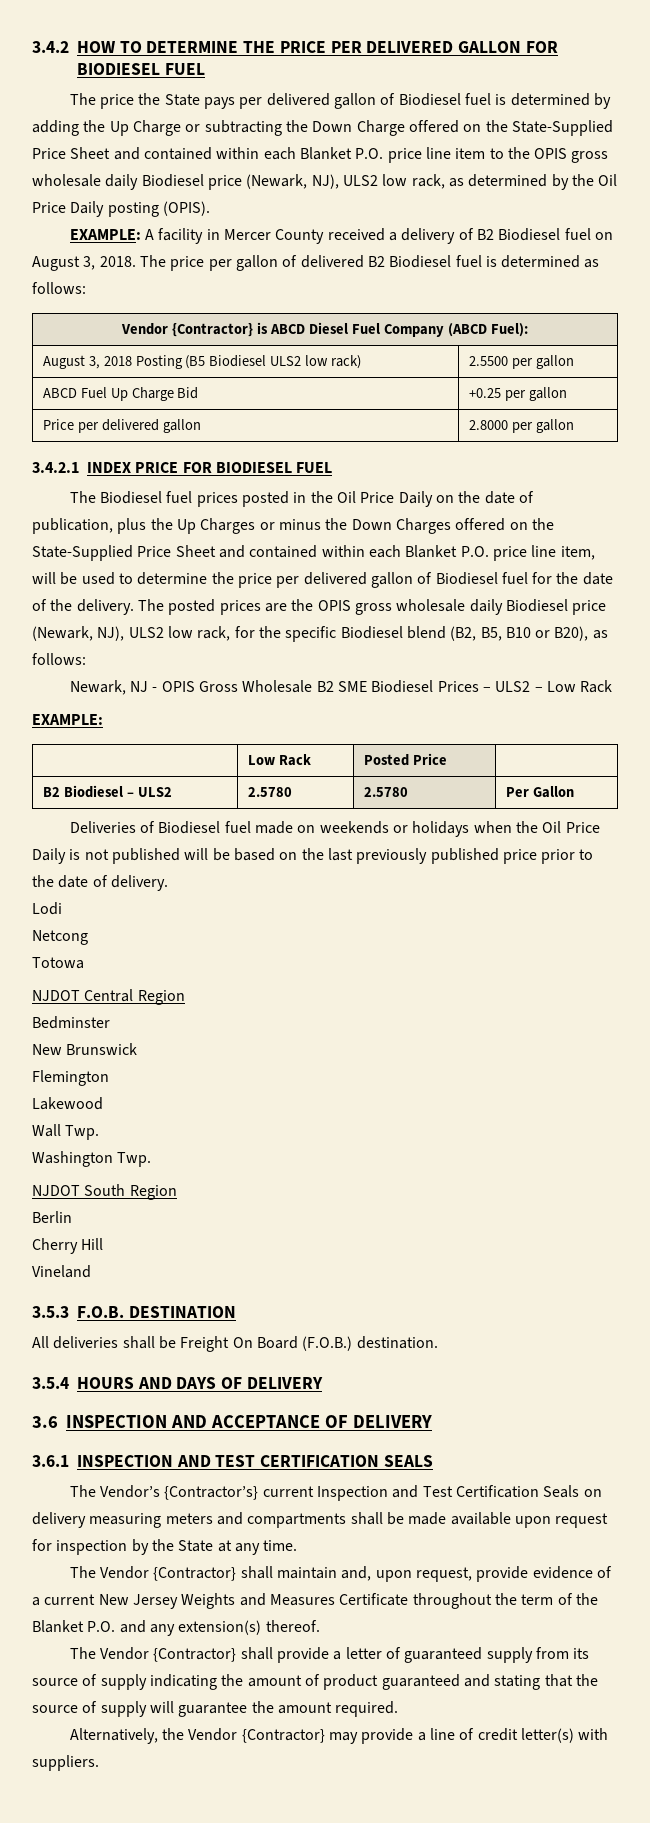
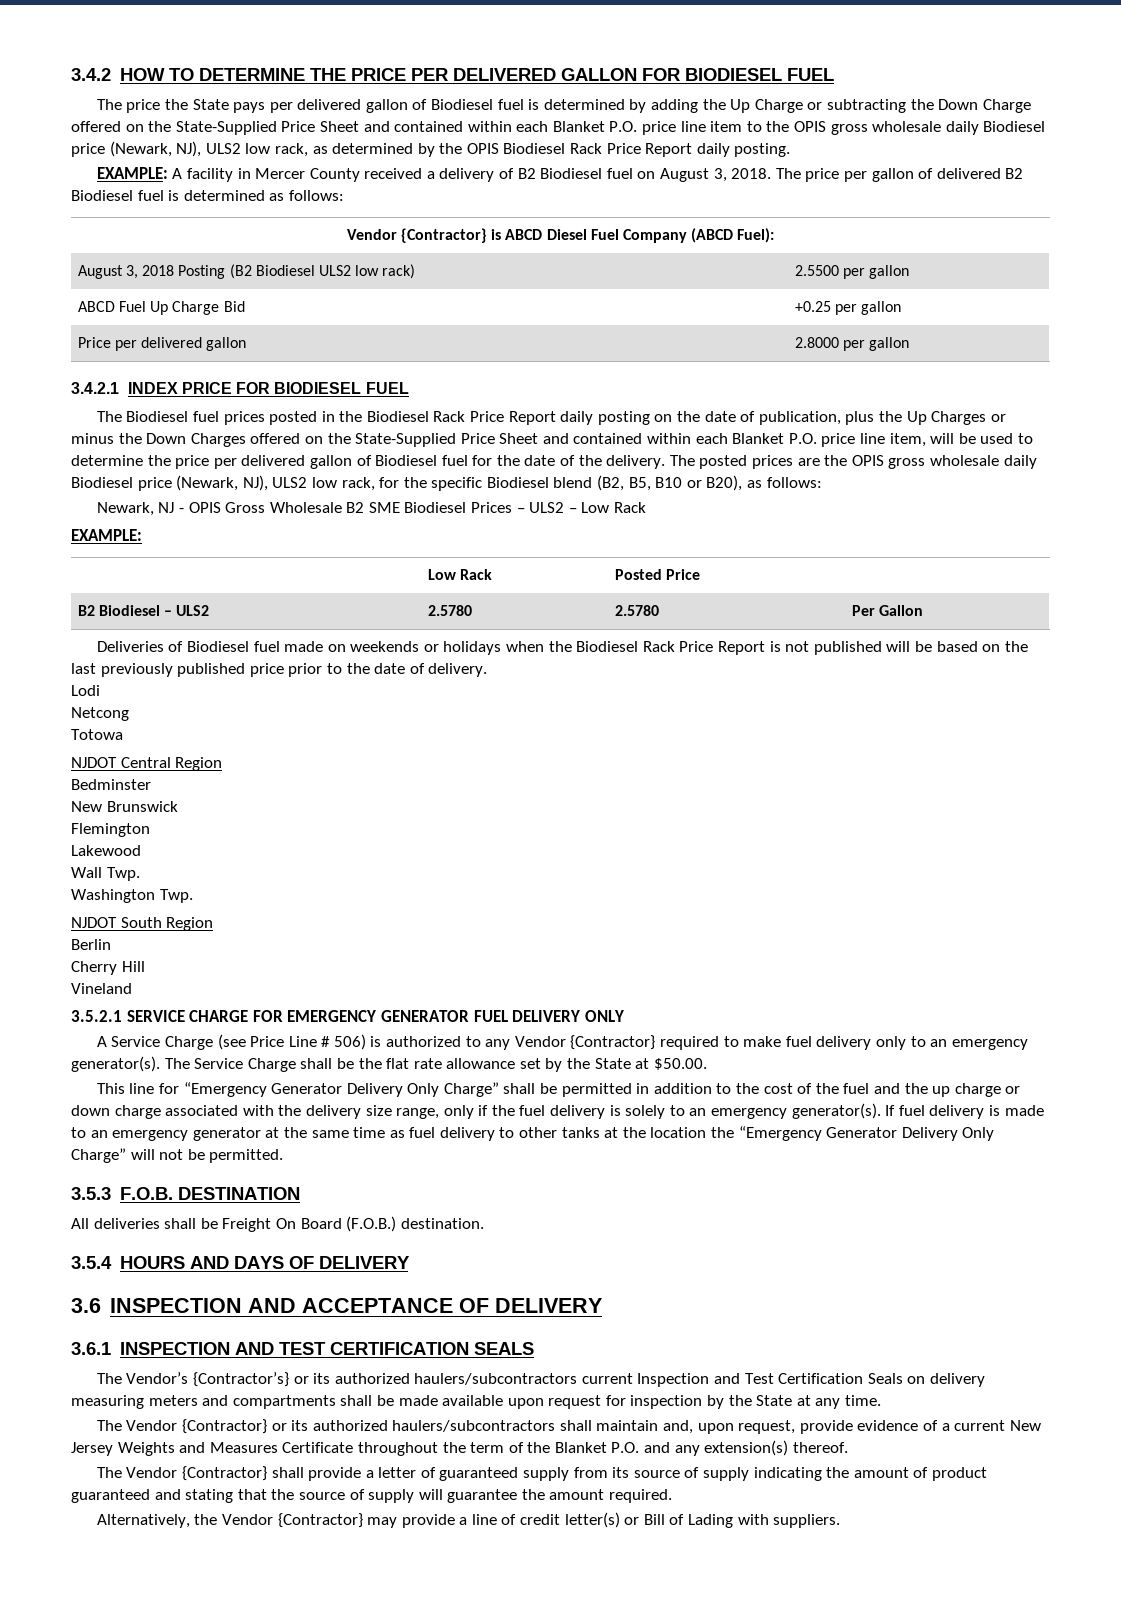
- The price the State pays per delivered gallon of Biodiesel fuel is determined by adding the Up Charge or subtracting the Down Charge offered on the State-Supplied Price Sheet and contained within each Blanket P.O. price line item to the OPIS gross wholesale daily Biodiesel price (Newark, NJ), ULS2 low rack, as determined by the Oil Price Daily posting (OPIS).
+ The price the State pays per delivered gallon of Biodiesel fuel is determined by adding the Up Charge or subtracting the Down Charge offered on the State-Supplied Price Sheet and contained within each Blanket P.O. price line item to the OPIS gross wholesale daily Biodiesel price (Newark, NJ), ULS2 low rack, as determined by the OPIS Biodiesel Rack Price Report daily posting.
- August 3, 2018 Posting (B5 Biodiesel ULS2 low rack) | 2.5500 per gallon
+ August 3, 2018 Posting (B2 Biodiesel ULS2 low rack) | 2.5500 per gallon
- The Biodiesel fuel prices posted in the Oil Price Daily on the date of publication, plus the Up Charges or minus the Down Charges offered on the State-Supplied Price Sheet and contained within each Blanket P.O. price line item, will be used to determine the price per delivered gallon of Biodiesel fuel for the date of the delivery.
+ The Biodiesel fuel prices posted in the Biodiesel Rack Price Report daily posting on the date of publication, plus the Up Charges or minus the Down Charges offered on the State-Supplied Price Sheet and contained within each Blanket P.O. price line item, will be used to determine the price per delivered gallon of Biodiesel fuel for the date of the delivery.
- Deliveries of Biodiesel fuel made on weekends or holidays when the Oil Price Daily is not published will be based on the last previously published price prior to the date of delivery.
+ Deliveries of Biodiesel fuel made on weekends or holidays when the Biodiesel Rack Price Report is not published will be based on the last previously published price prior to the date of delivery.
+ 3.5.2.1 SERVICE CHARGE FOR EMERGENCY GENERATOR FUEL DELIVERY ONLY
+ A Service Charge (see Price Line # 506) is authorized to any Vendor {Contractor} required to make fuel delivery only to an emergency generator(s). The Service Charge shall be the flat rate allowance set by the State at $50.00.
+ This line for “Emergency Generator Delivery Only Charge” shall be permitted in addition to the cost of the fuel and the up charge or down charge associated with the delivery size range, only if the fuel delivery is solely to an emergency generator(s). If fuel delivery is made to an emergency generator at the same time as fuel delivery to other tanks at the location the “Emergency Generator Delivery Only Charge” will not be permitted.
- The Vendor’s {Contractor’s} current Inspection and Test Certification Seals on delivery measuring meters and compartments shall be made available upon request for inspection by the State at any time.
+ The Vendor’s {Contractor’s} or its authorized haulers/subcontractors current Inspection and Test Certification Seals on delivery measuring meters and compartments shall be made available upon request for inspection by the State at any time.
- The Vendor {Contractor} shall maintain and, upon request, provide evidence of a current New Jersey Weights and Measures Certificate throughout the term of the Blanket P.O. and any extension(s) thereof.
+ The Vendor {Contractor} or its authorized haulers/subcontractors shall maintain and, upon request, provide evidence of a current New Jersey Weights and Measures Certificate throughout the term of the Blanket P.O. and any extension(s) thereof.
- Alternatively, the Vendor {Contractor} may provide a line of credit letter(s) with suppliers.
+ Alternatively, the Vendor {Contractor} may provide a line of credit letter(s) or Bill of Lading with suppliers.

